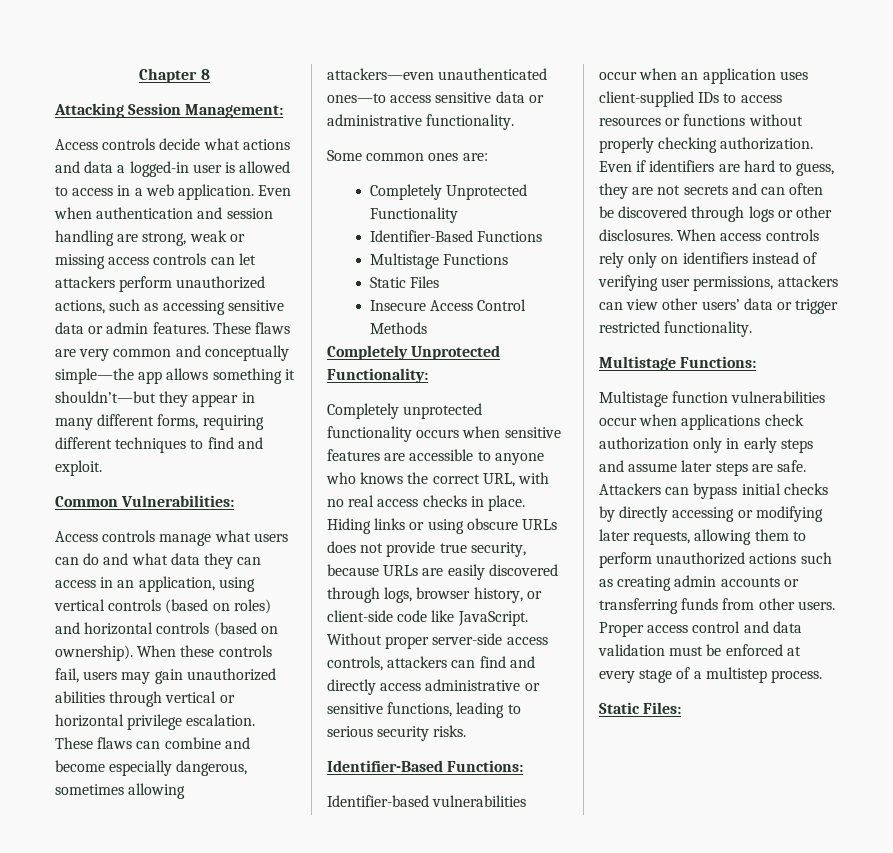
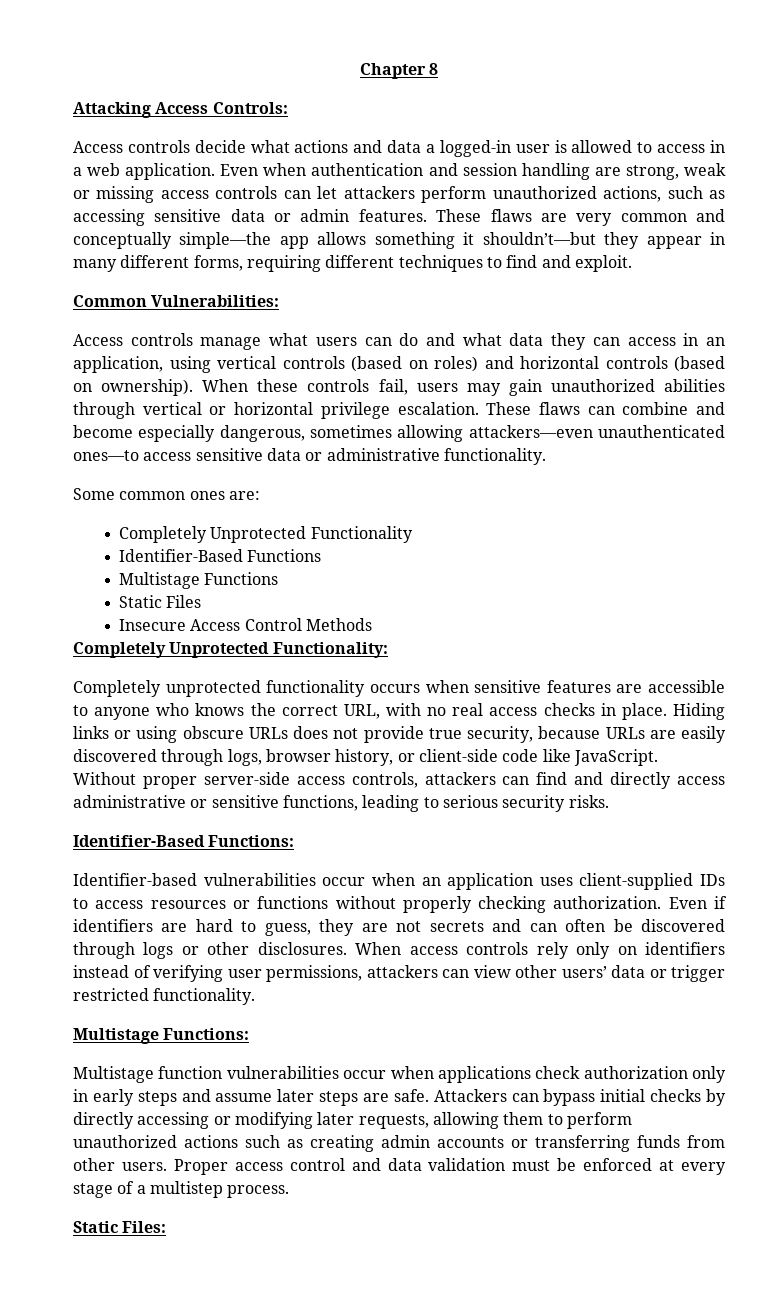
- Attacking Session Management:
+ Attacking Access Controls:

